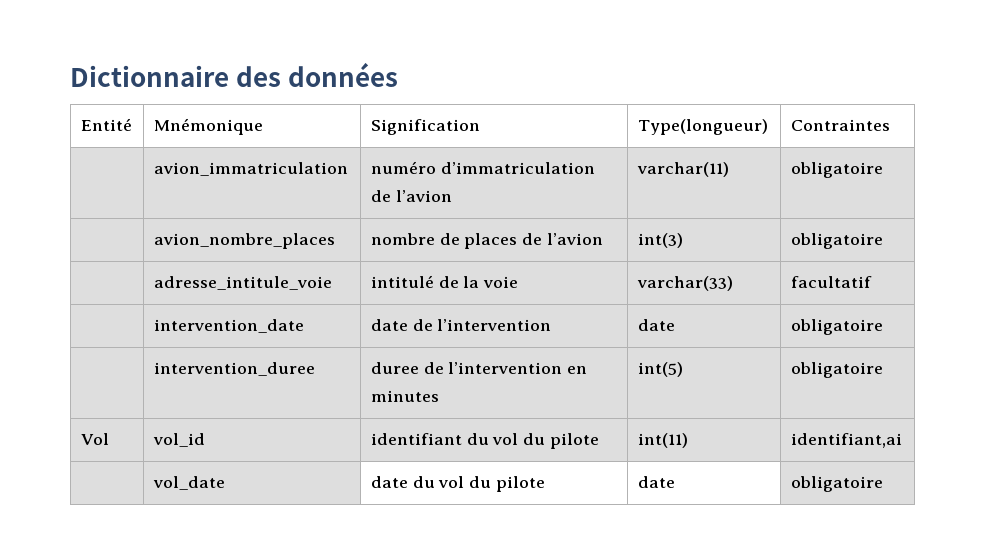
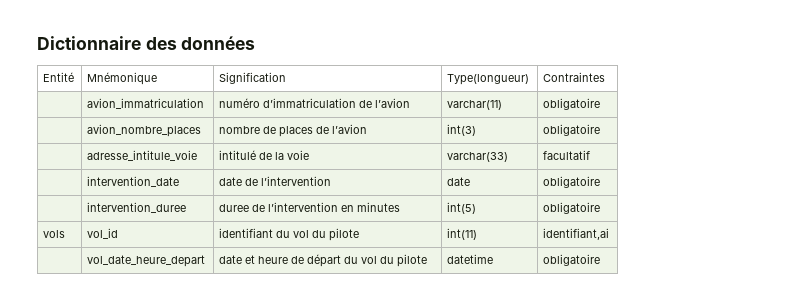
- Vol | vol_id | identifiant du vol du pilote | int(11) | identifiant,ai
+ vols | vol_id | identifiant du vol du pilote | int(11) | identifiant,ai
- | vol_date | date du vol du pilote | date | obligatoire
+ | vol_date_heure_depart | date et heure de départ du vol du pilote | datetime | obligatoire

